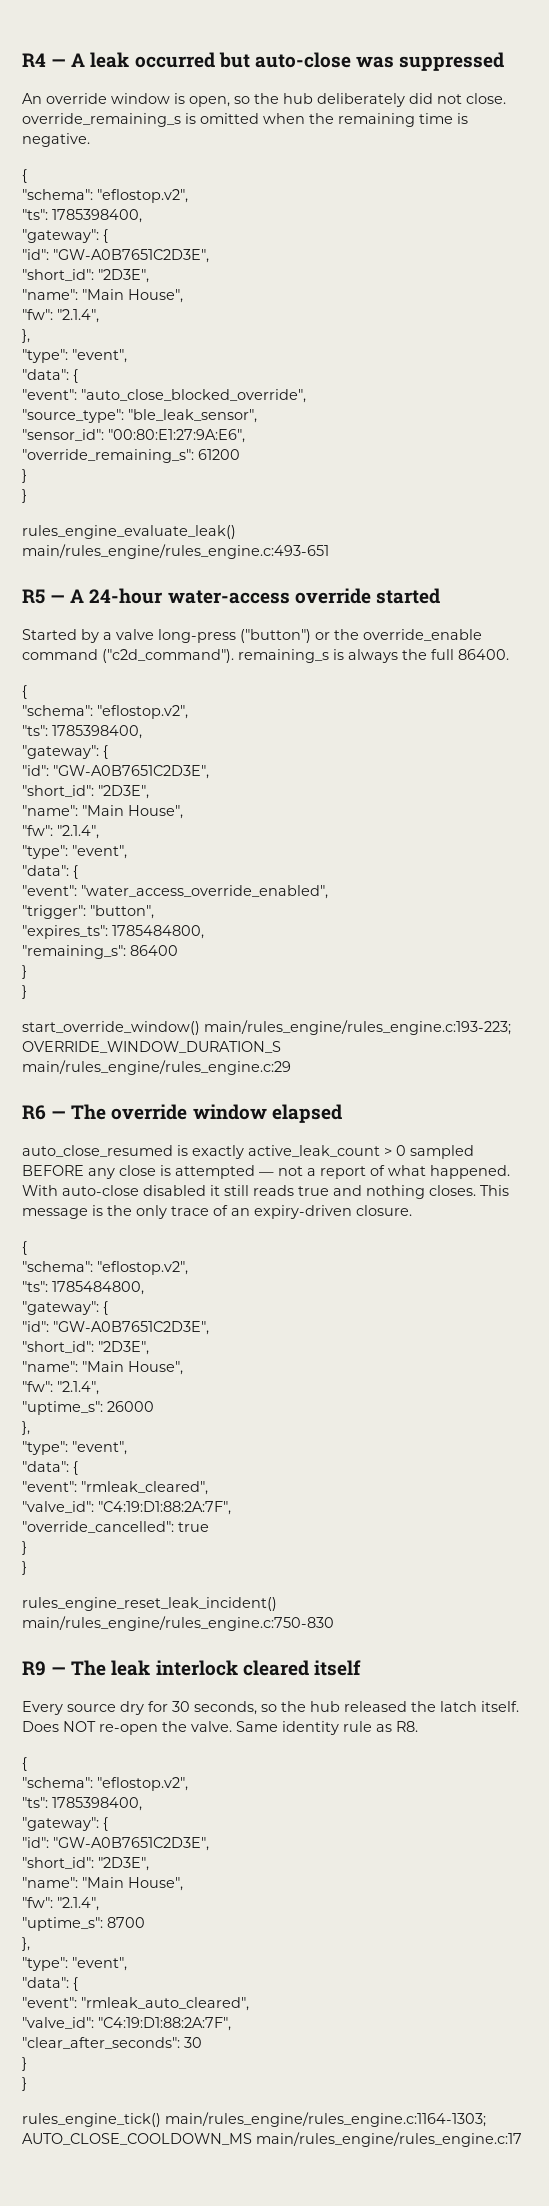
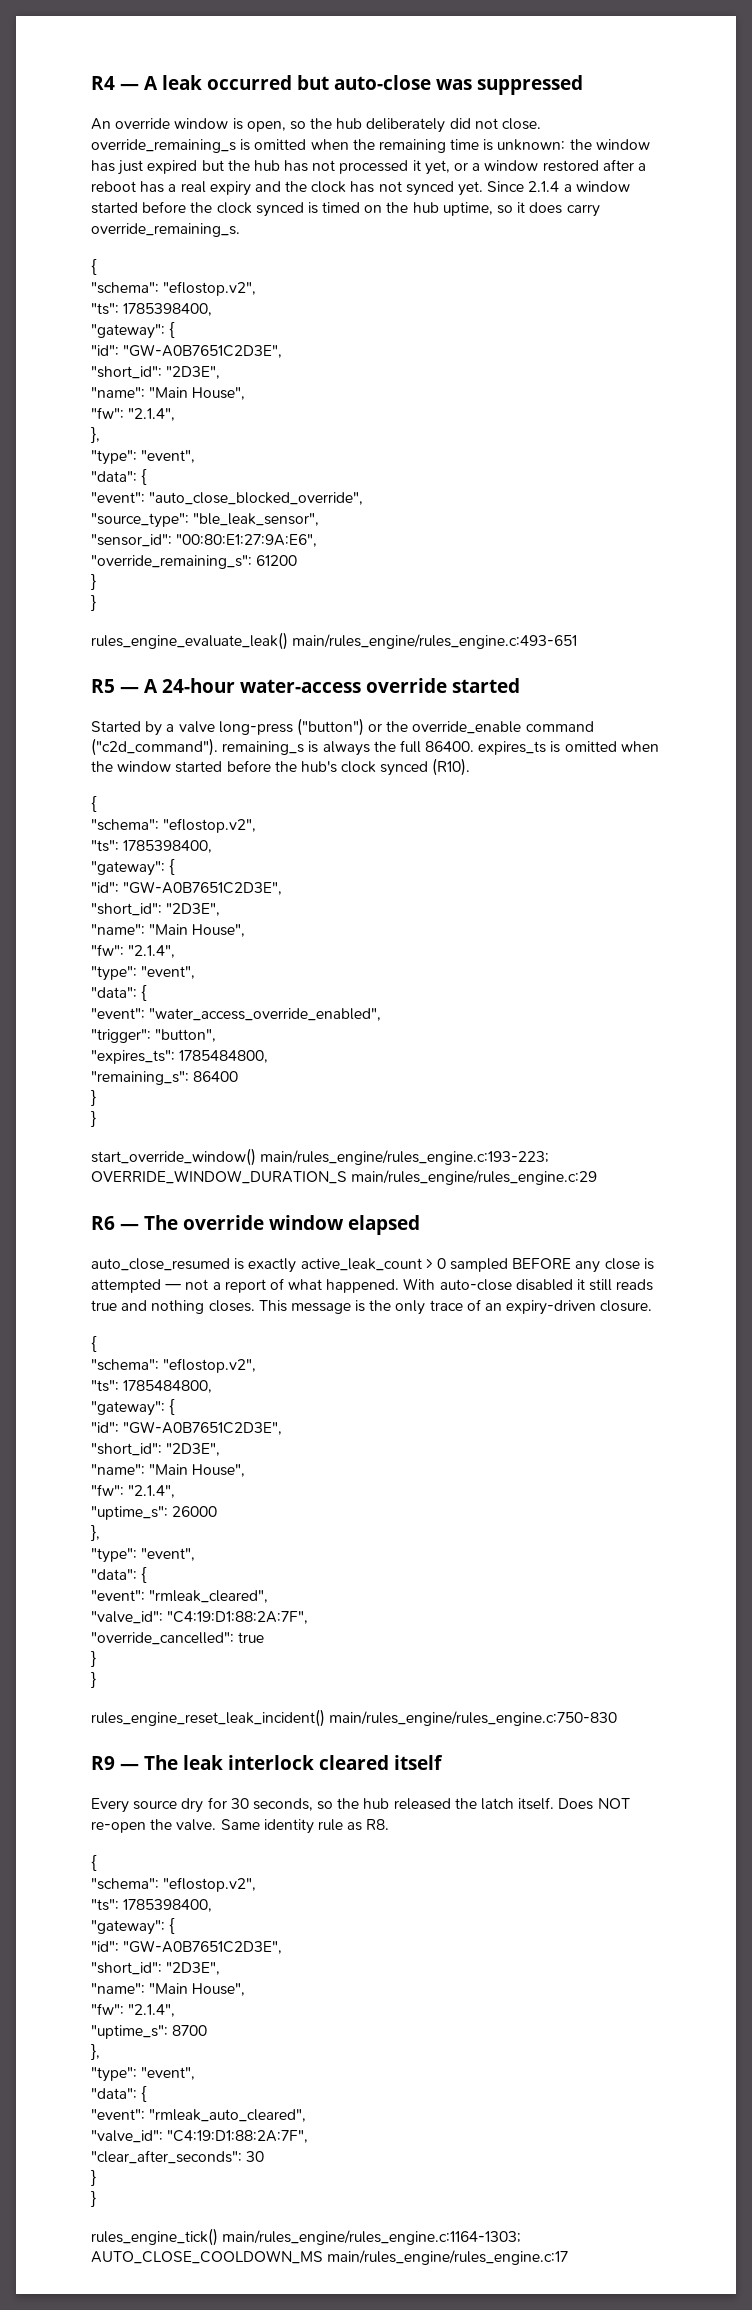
- An override window is open, so the hub deliberately did not close. override_remaining_s is omitted when the remaining time is negative.
+ An override window is open, so the hub deliberately did not close. override_remaining_s is omitted when the remaining time is unknown: the window has just expired but the hub has not processed it yet, or a window restored after a reboot has a real expiry and the clock has not synced yet. Since 2.1.4 a window started before the clock synced is timed on the hub uptime, so it does carry override_remaining_s.
- Started by a valve long-press ("button") or the override_enable command ("c2d_command"). remaining_s is always the full 86400.
+ Started by a valve long-press ("button") or the override_enable command ("c2d_command"). remaining_s is always the full 86400. expires_ts is omitted when the window started before the hub's clock synced (R10).

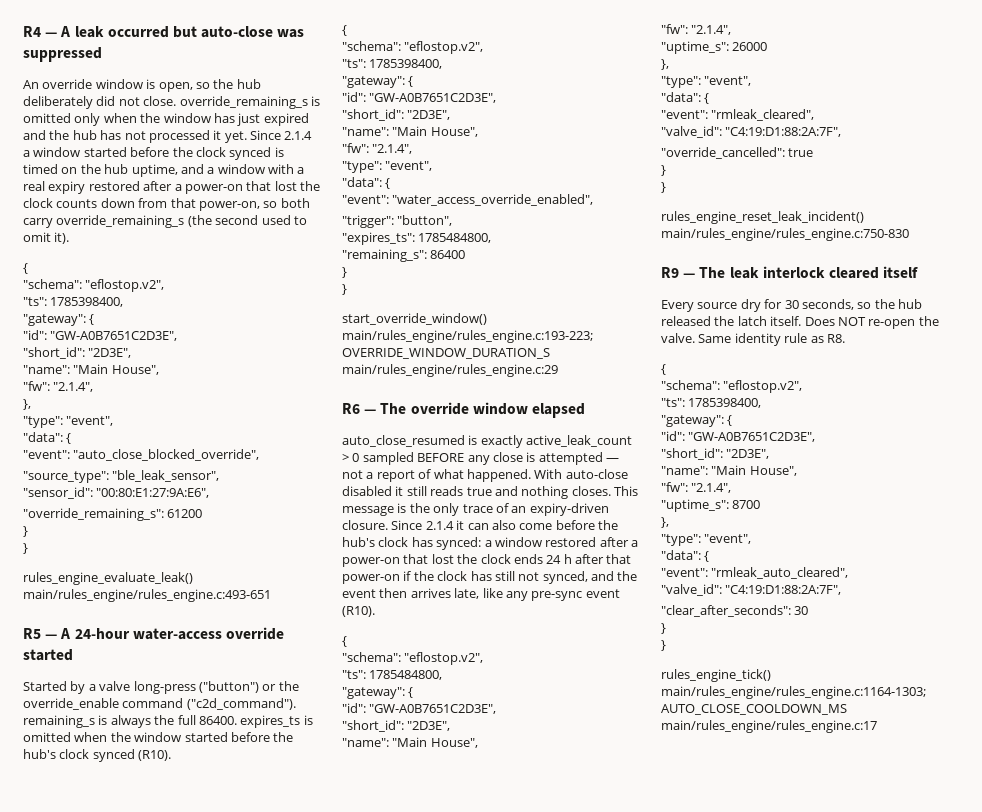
- An override window is open, so the hub deliberately did not close. override_remaining_s is omitted when the remaining time is unknown: the window has just expired but the hub has not processed it yet, or a window restored after a reboot has a real expiry and the clock has not synced yet.
+ An override window is open, so the hub deliberately did not close. override_remaining_s is omitted only when the window has just expired and the hub has not processed it yet.
- Since 2.1.4 a window started before the clock synced is timed on the hub uptime, so it does carry override_remaining_s.
+ Since 2.1.4 a window started before the clock synced is timed on the hub uptime, and a window with a real expiry restored after a power-on that lost the clock counts down from that power-on, so both carry override_remaining_s (the second used to omit it).
+ Since 2.1.4 it can also come before the hub's clock has synced: a window restored after a power-on that lost the clock ends 24 h after that power-on if the clock has still not synced, and the event then arrives late, like any pre-sync event (R10).

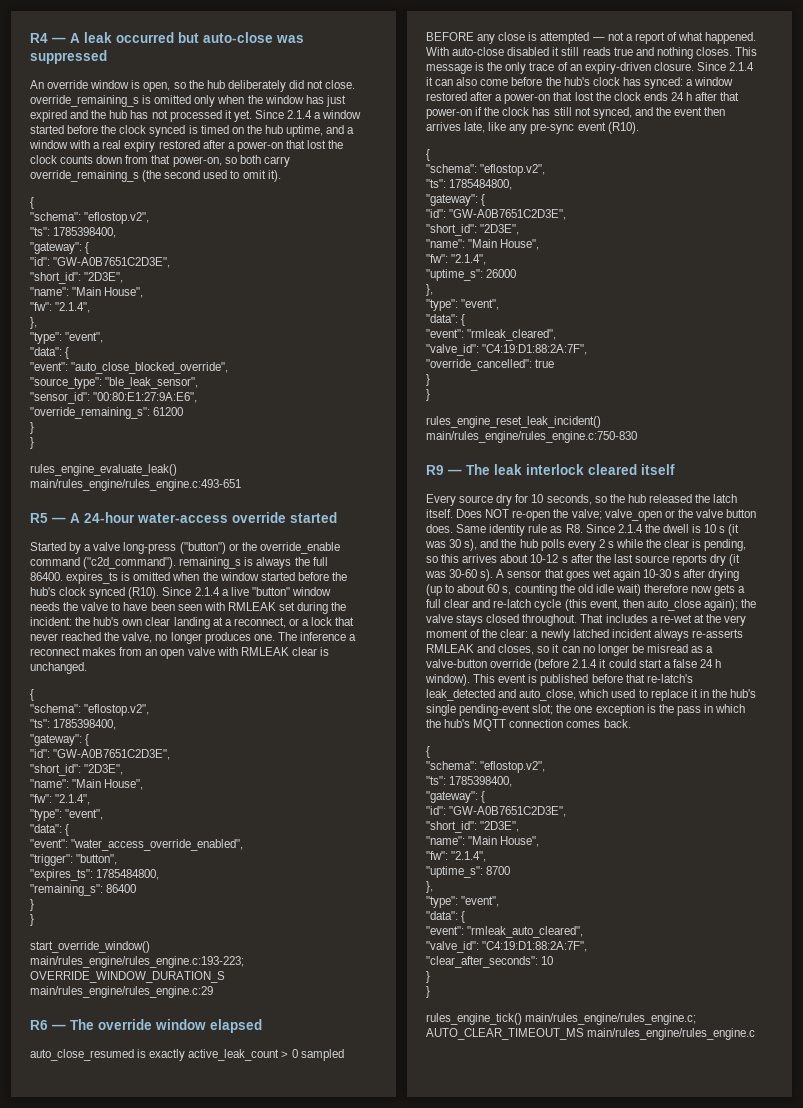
+ Since 2.1.4 a live "button" window needs the valve to have been seen with RMLEAK set during the incident: the hub's own clear landing at a reconnect, or a lock that never reached the valve, no longer produces one. The inference a reconnect makes from an open valve with RMLEAK clear is unchanged.
- Every source dry for 30 seconds, so the hub released the latch itself.
+ Every source dry for 10 seconds, so the hub released the latch itself.
- Does NOT re-open the valve.
+ Does NOT re-open the valve; valve_open or the valve button does.
- Same identity rule as R8.
+ Same identity rule as R8. Since 2.1.4 the dwell is 10 s (it was 30 s), and the hub polls every 2 s while the clear is pending, so this arrives about 10-12 s after the last source reports dry (it was 30-60 s). A sensor that goes wet again 10-30 s after drying (up to about 60 s, counting the old idle wait) therefore now gets a full clear and re-latch cycle (this event, then auto_close again); the valve stays closed throughout. That includes a re-wet at the very moment of the clear: a newly latched incident always re-asserts RMLEAK and closes, so it can no longer be misread as a valve-button override (before 2.1.4 it could start a false 24 h window). This event is published before that re-latch's leak_detected and auto_close, which used to replace it in the hub's single pending-event slot; the one exception is the pass in which the hub's MQTT connection comes back.
- "clear_after_seconds": 30
+ "clear_after_seconds": 10
- rules_engine_tick() main/rules_engine/rules_engine.c:1164-1303; AUTO_CLOSE_COOLDOWN_MS main/rules_engine/rules_engine.c:17
+ rules_engine_tick() main/rules_engine/rules_engine.c; AUTO_CLEAR_TIMEOUT_MS main/rules_engine/rules_engine.c

